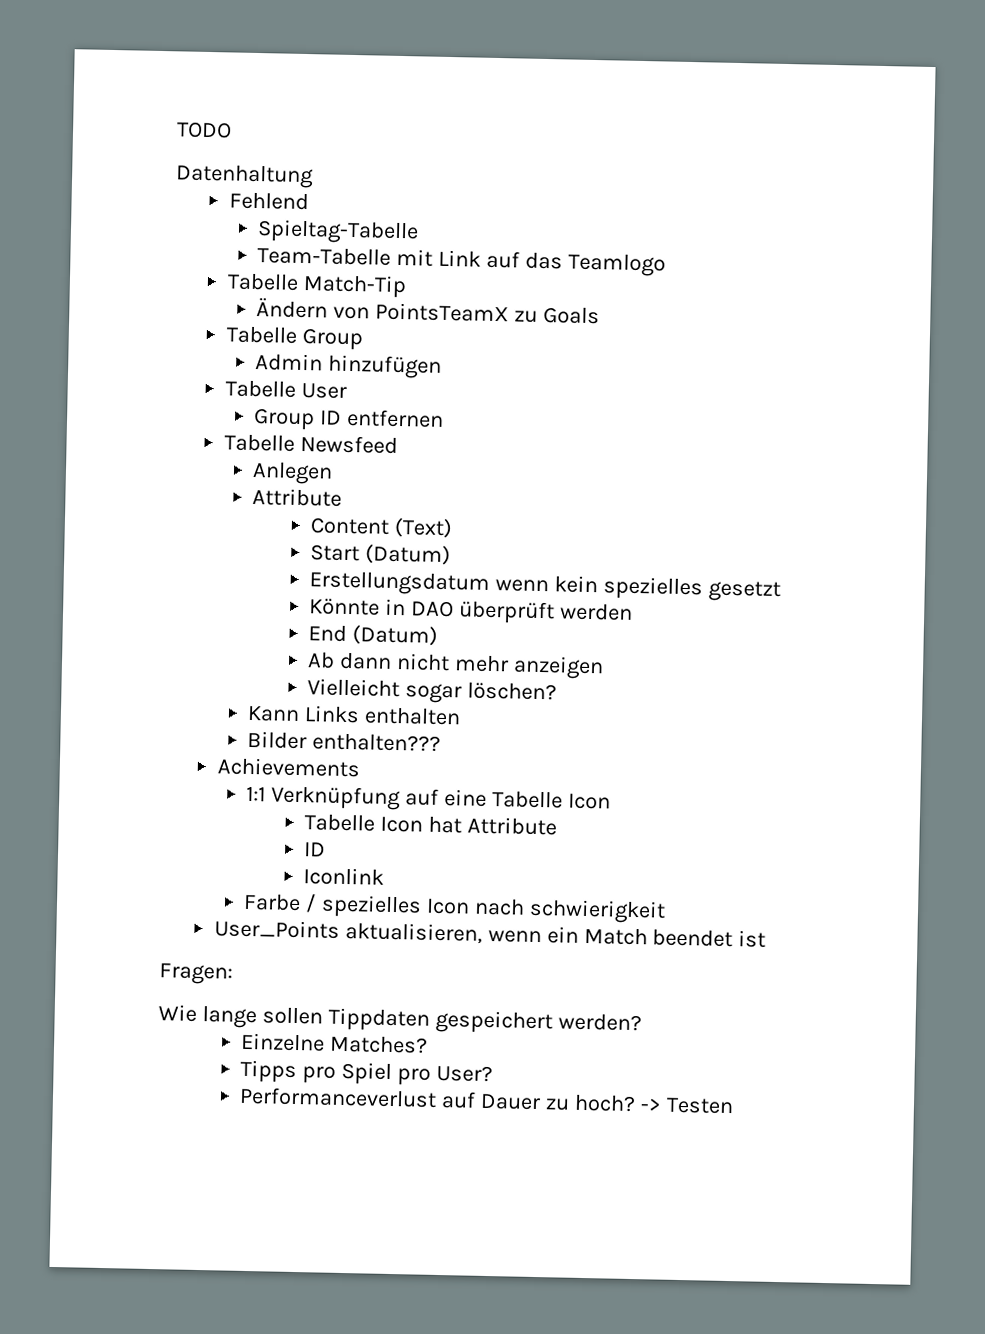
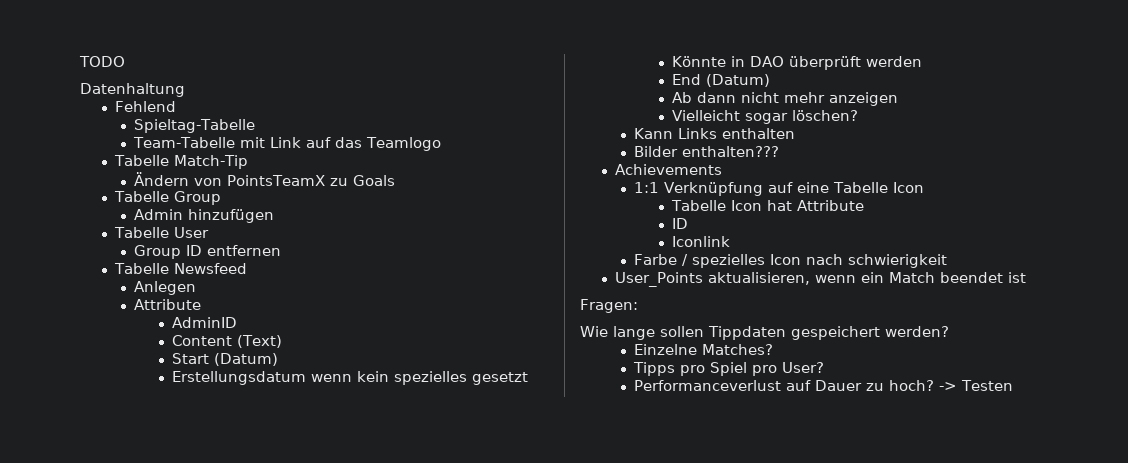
+ AdminID

